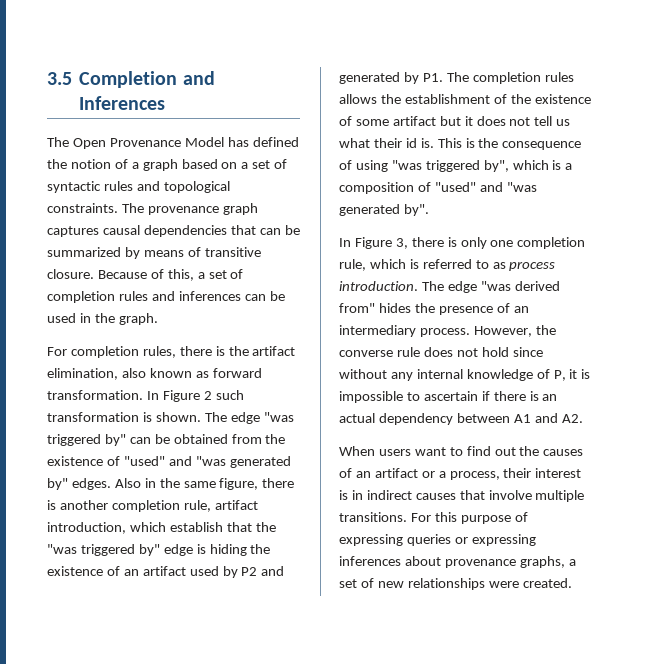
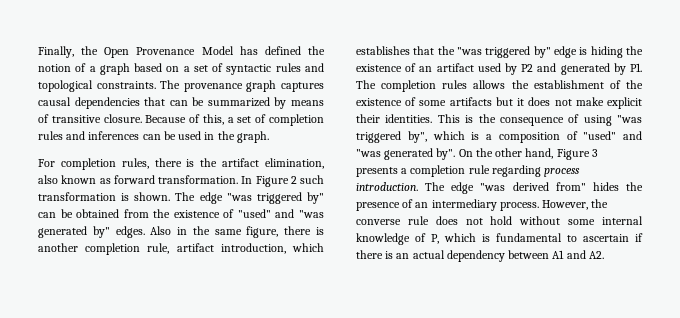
- 3.5 Completion and Inferences
- The Open Provenance Model has defined the notion of a graph based on a set of syntactic rules and topological constraints.
+ Finally, the Open Provenance Model has defined the notion of a graph based on a set of syntactic rules and topological constraints.
- Also in the same figure, there is another completion rule, artifact introduction, which establish that the "was triggered by" edge is hiding the existence of an artifact used by P2 and generated by P1. The completion rules allows the establishment of the existence of some artifact but it does not tell us what their id is.
+ Also in the same figure, there is another completion rule, artifact introduction, which establishes that the "was triggered by" edge is hiding the existence of an artifact used by P2 and generated by P1. The completion rules allows the establishment of the existence of some artifacts but it does not make explicit their identities.
- This is the consequence of using "was triggered by", which is a composition of "used" and "was generated by".
- In Figure 3, there is only one completion rule, which is referred to as process introduction.
+ This is the consequence of using "was triggered by", which is a composition of "used" and "was generated by". On the other hand, Figure 3 presents a completion rule regarding process introduction.
- However, the converse rule does not hold since without any internal knowledge of P, it is impossible to ascertain if there is an actual dependency between A1 and A2.
+ However, the converse rule does not hold without some internal knowledge of P, which is fundamental to ascertain if there is an actual dependency between A1 and A2.
- When users want to find out the causes of an artifact or a process, their interest is in indirect causes that involve multiple transitions. For this purpose of expressing queries or expressing inferences about provenance graphs, a set of new relationships were created.

